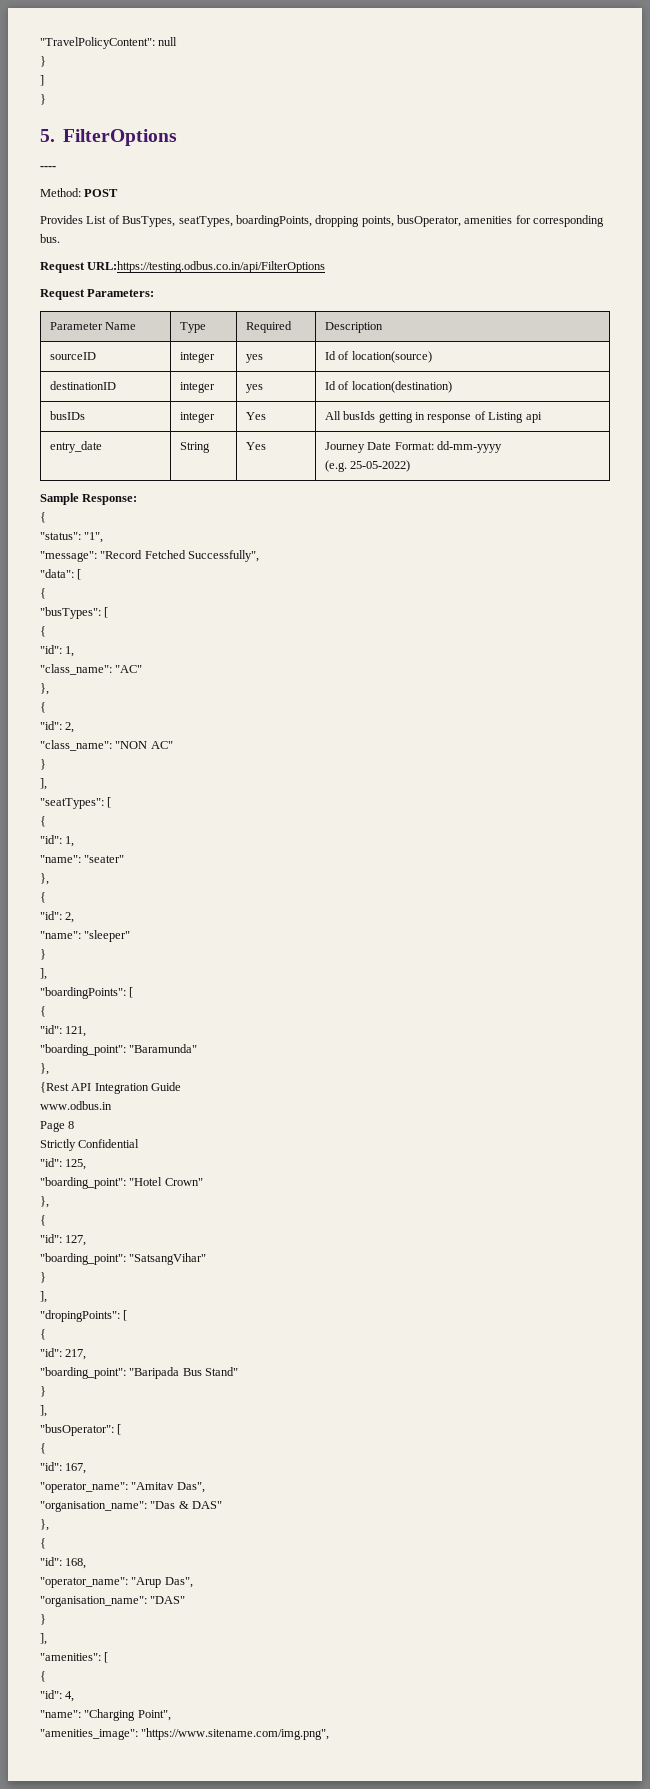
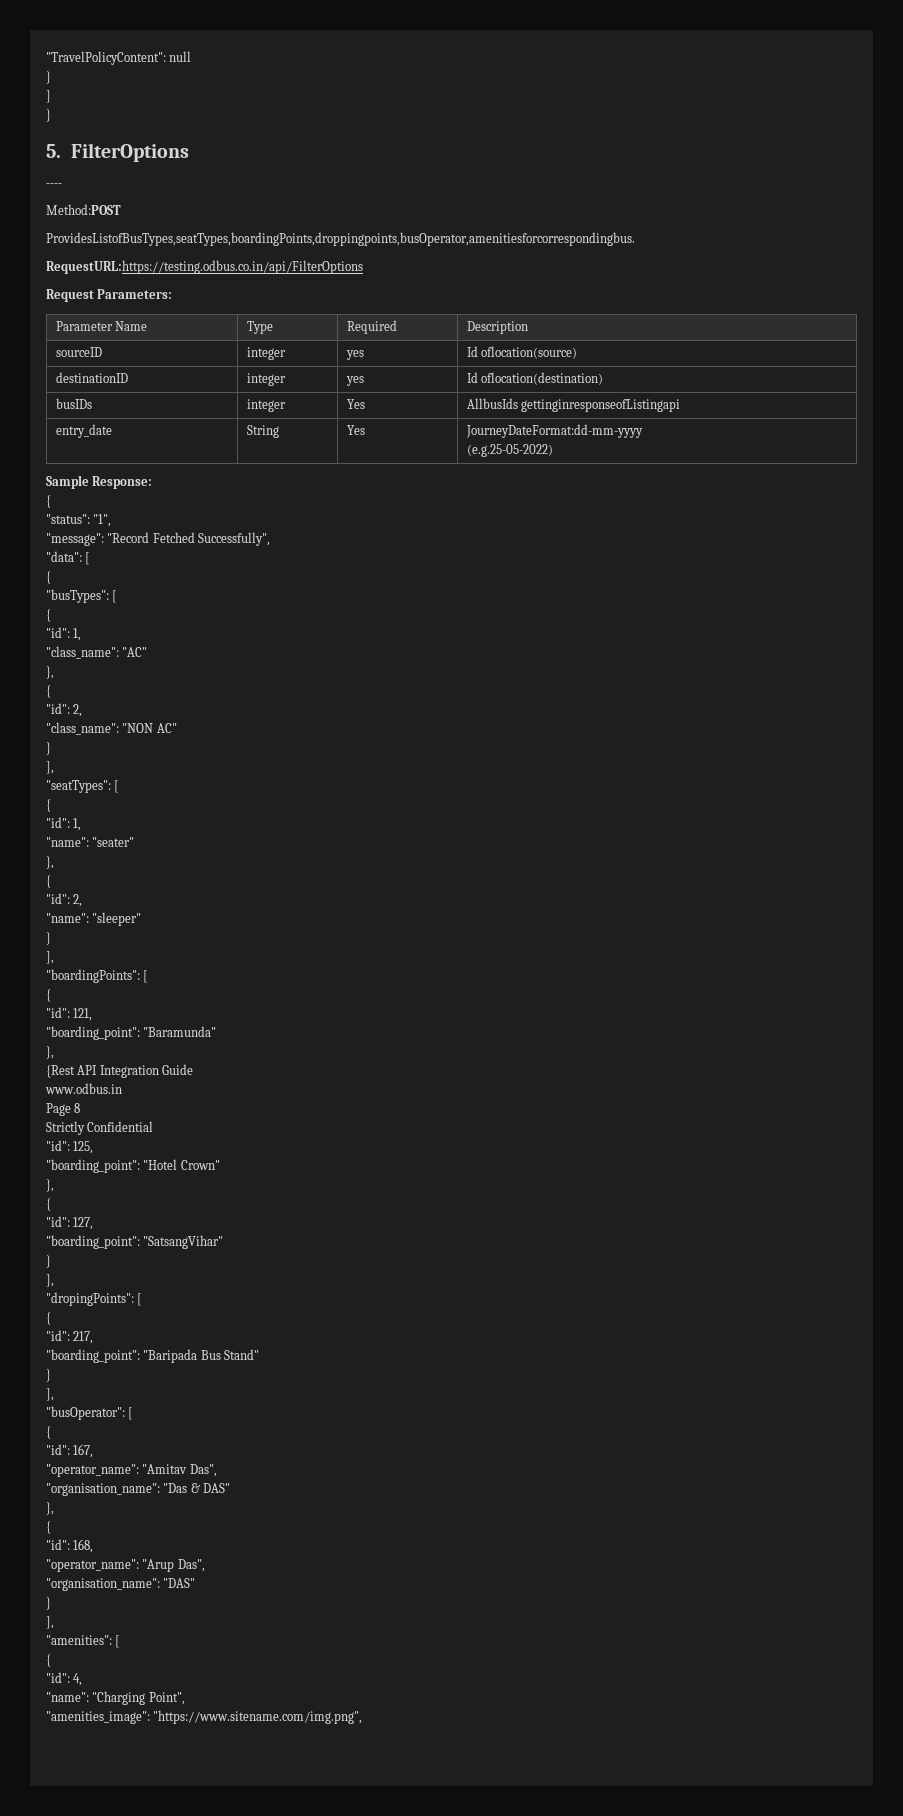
- Method: POST
- Provides List of BusTypes, seatTypes, boardingPoints, dropping points, busOperator, amenities for corresponding bus.
- Request URL:https://testing.odbus.co.in/api/FilterOptions
+ Method:POST
+ ProvidesListofBusTypes,seatTypes,boardingPoints,droppingpoints,busOperator,amenitiesforcorrespondingbus.
+ RequestURL:https://testing.odbus.co.in/api/FilterOptions
- sourceID | integer | yes | Id of location(source)
+ sourceID | integer | yes | Id oflocation(source)
- destinationID | integer | yes | Id of location(destination)
+ destinationID | integer | yes | Id oflocation(destination)
- busIDs | integer | Yes | All busIds getting in response of Listing api
- entry_date | String | Yes | Journey Date Format: dd-mm-yyyy
- (e.g. 25-05-2022)
+ busIDs | integer | Yes | AllbusIds gettinginresponseofListingapi
+ entry_date | String | Yes | JourneyDateFormat:dd-mm-yyyy
+ (e.g.25-05-2022)

